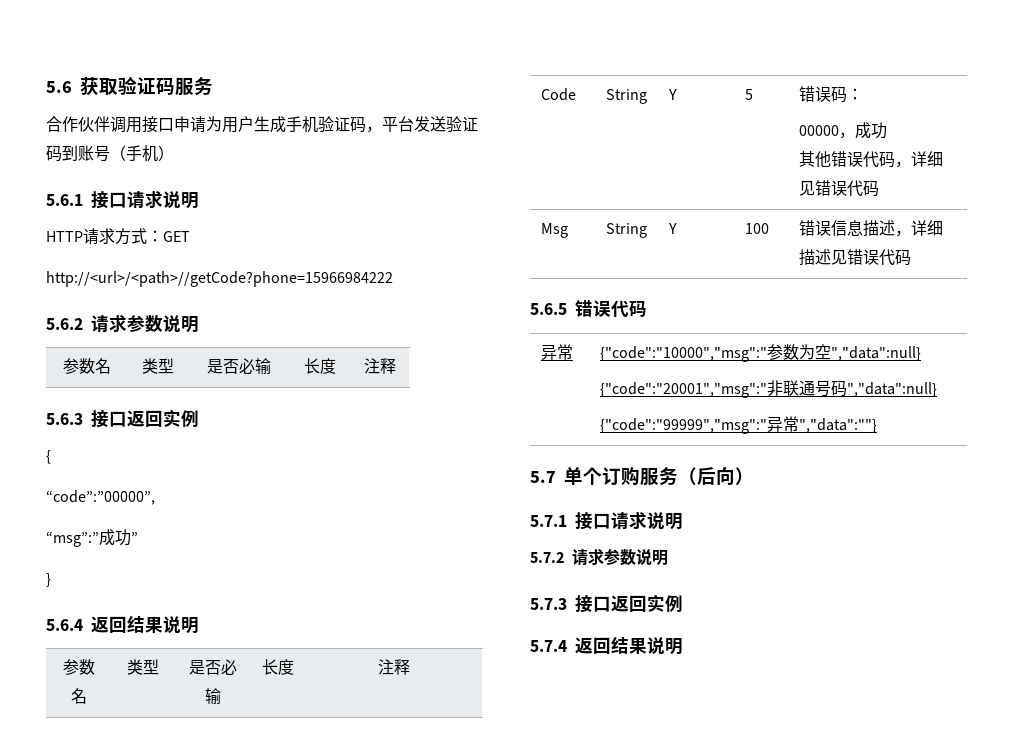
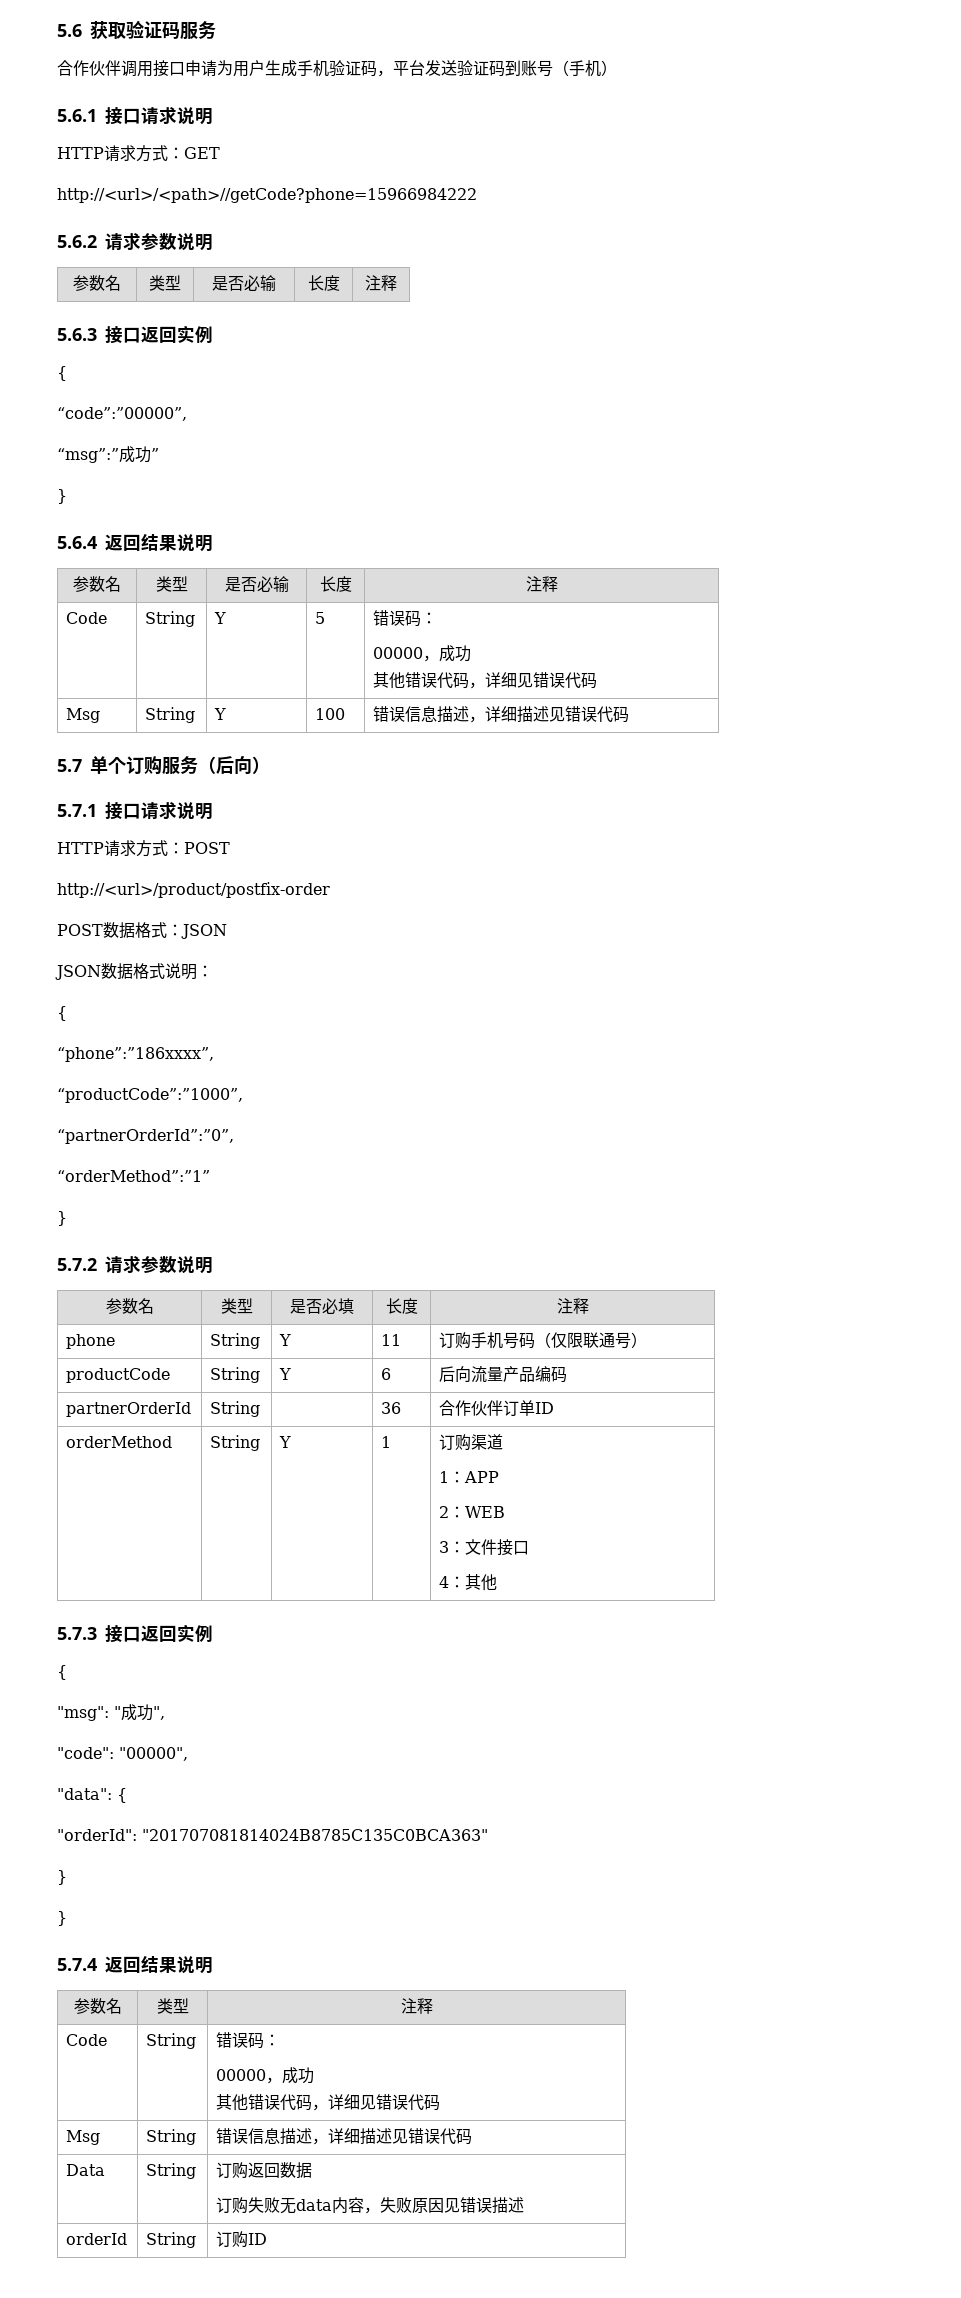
- 5.6.5错误代码
- 异常 | {"code":"10000","msg":"参数为空","data":null}
- {"code":"20001","msg":"非联通号码","data":null}
- {"code":"99999","msg":"异常","data":""}
+ HTTP请求方式：POST
+ http://<url>/product/postfix-order
+ POST数据格式：JSON
+ JSON数据格式说明：
+ {
+ “phone”:”186xxxx”,
+ “productCode”:”1000”,
+ “partnerOrderId”:”0”,
+ “orderMethod”:”1”
+ }
  5.7.2请求参数说明
+ 参数名 | 类型 | 是否必填 | 长度 | 注释
+ phone | String | Y | 11 | 订购手机号码（仅限联通号）
+ productCode | String | Y | 6 | 后向流量产品编码
+ partnerOrderId | String | | 36 | 合作伙伴订单ID
+ orderMethod | String | Y | 1 | 订购渠道
+ 1：APP
+ 2：WEB
+ 3：文件接口
+ 4：其他
  5.7.3接口返回实例
+ {
+ "msg": "成功",
+ "code": "00000",
+ "data": {
+ "orderId": "201707081814024B8785C135C0BCA363"
+ }
+ }
  5.7.4返回结果说明
+ 参数名 | 类型 | 注释
+ Code | String | 错误码：
+ 00000，成功
+ 其他错误代码，详细见错误代码
+ Msg | String | 错误信息描述，详细描述见错误代码
+ Data | String | 订购返回数据
+ 订购失败无data内容，失败原因见错误描述
+ orderId | String | 订购ID

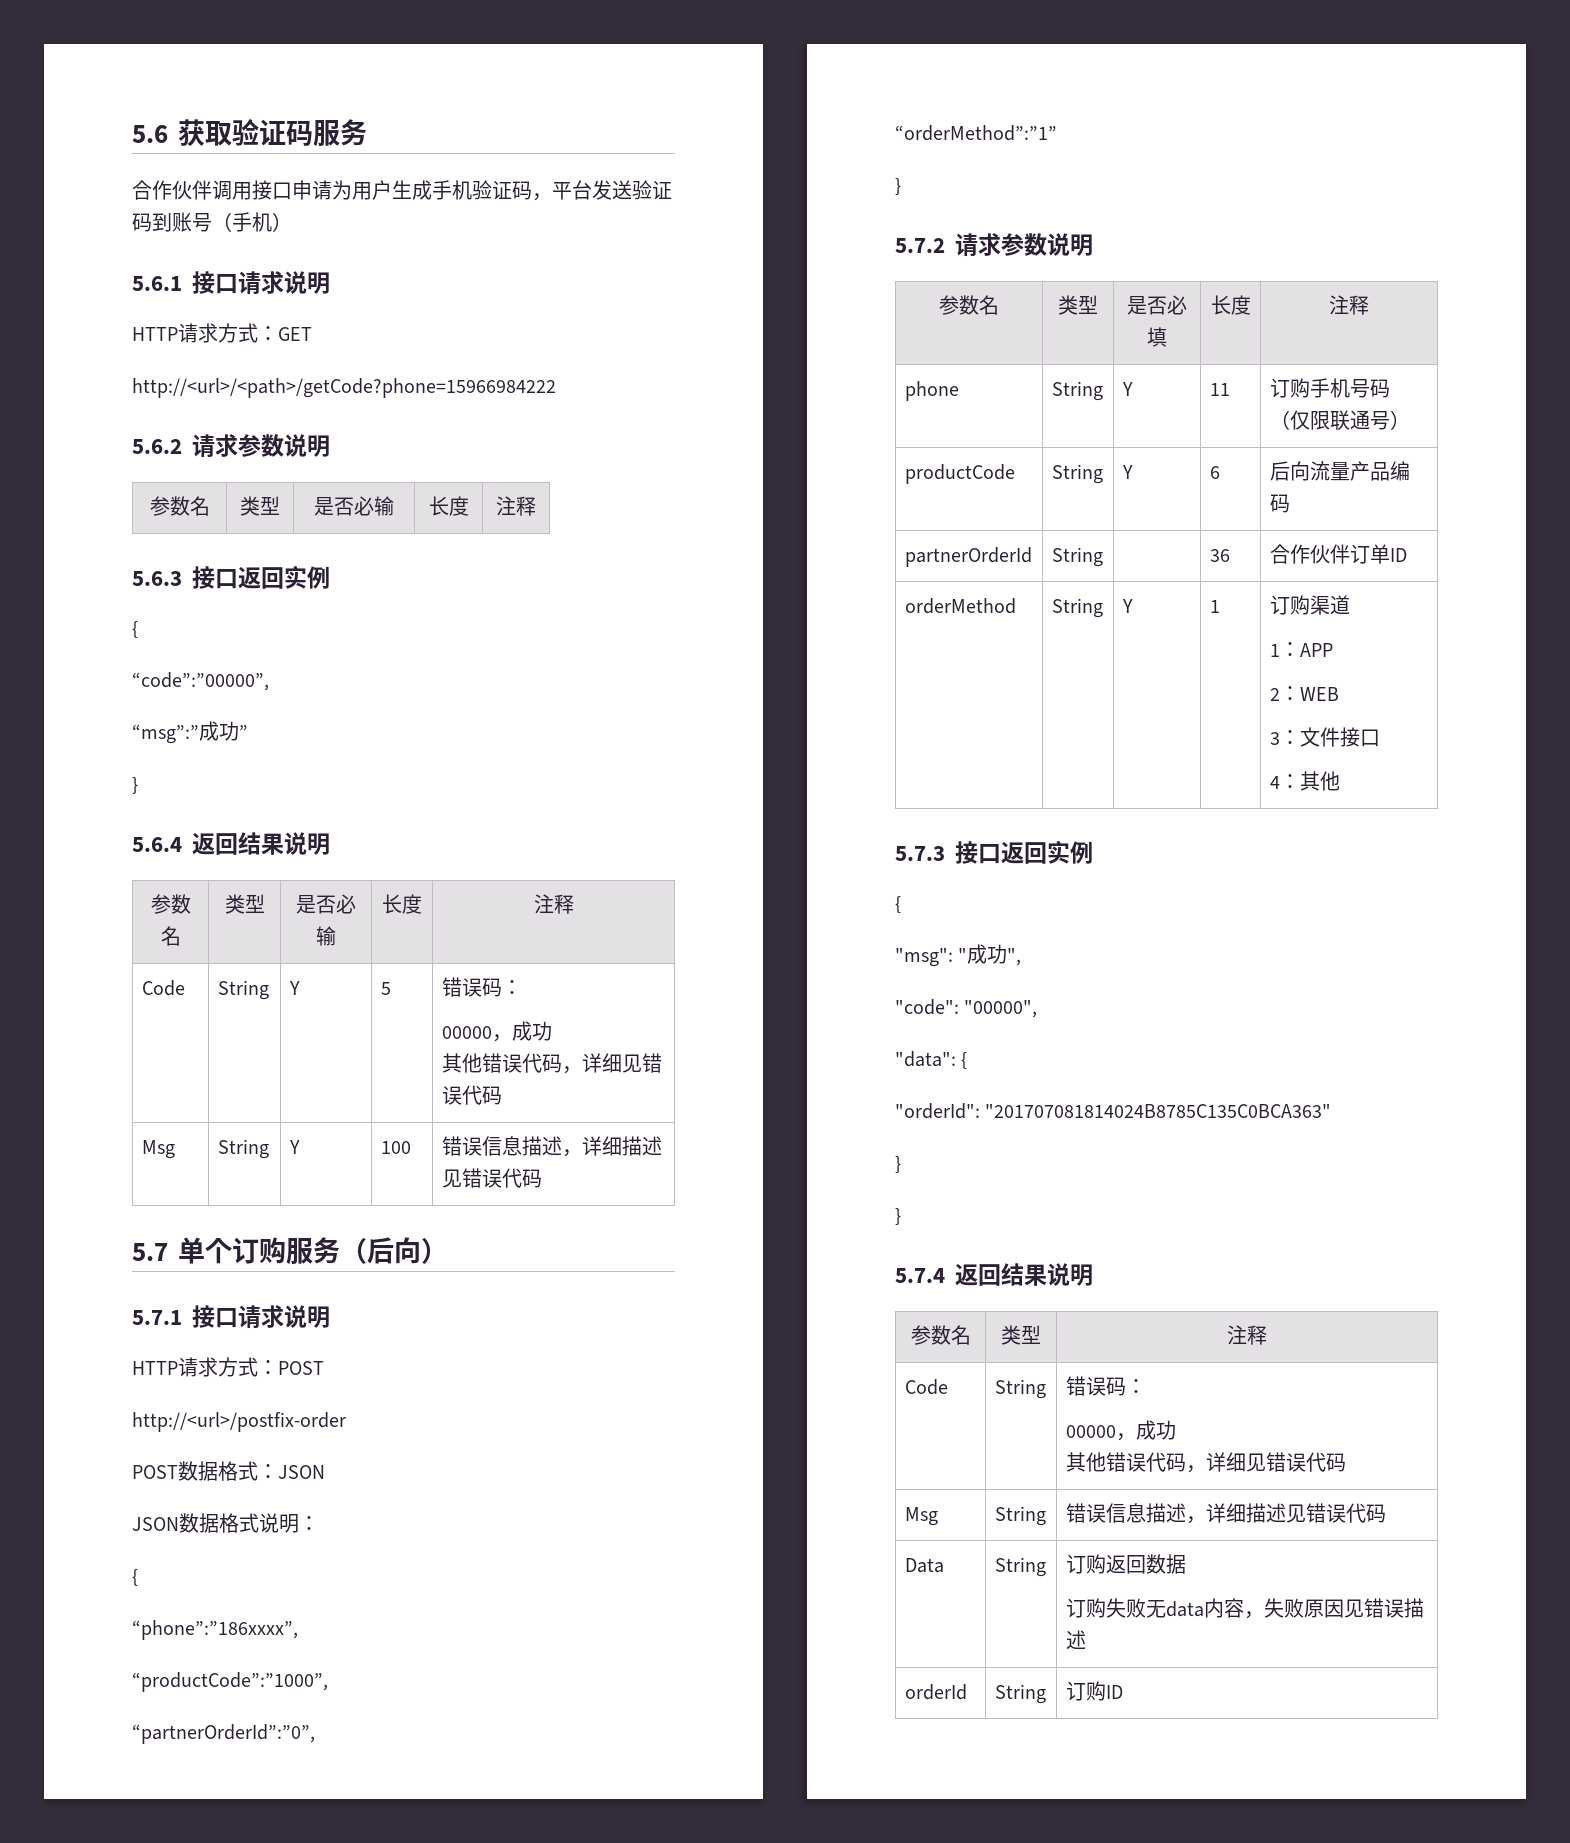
- http://<url>/<path>//getCode?phone=15966984222
+ http://<url>/<path>/getCode?phone=15966984222
- http://<url>/product/postfix-order
+ http://<url>/postfix-order

